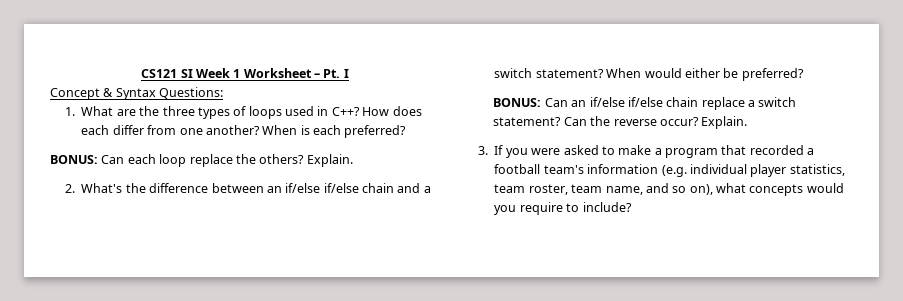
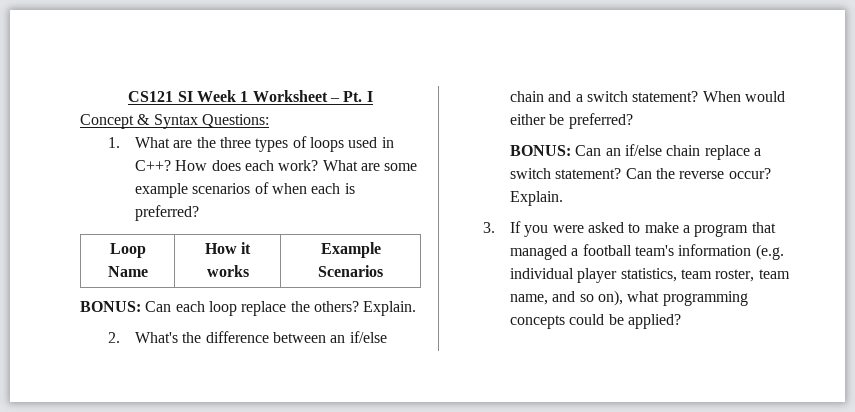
- How does each differ from one another? When is each preferred?
+ How does each work? What are some example scenarios of when each is preferred?
+ Loop Name | How it works | Example Scenarios
- 2. What's the difference between an if/else if/else chain and a switch statement?
+ 2. What's the difference between an if/else chain and a switch statement?
- BONUS: Can an if/else if/else chain replace a switch statement?
+ BONUS: Can an if/else chain replace a switch statement?
- 3. If you were asked to make a program that recorded a football team's information (e.g. individual player statistics, team roster, team name, and so on), what concepts would you require to include?
+ 3. If you were asked to make a program that managed a football team's information (e.g. individual player statistics, team roster, team name, and so on), what programming concepts could be applied?

